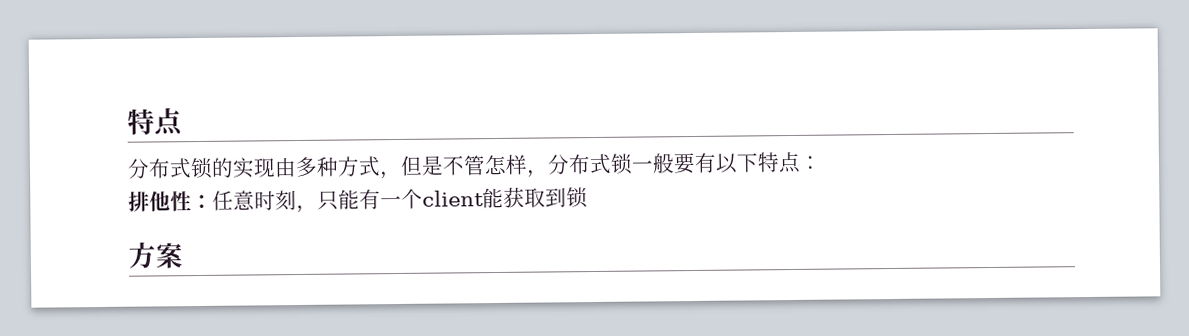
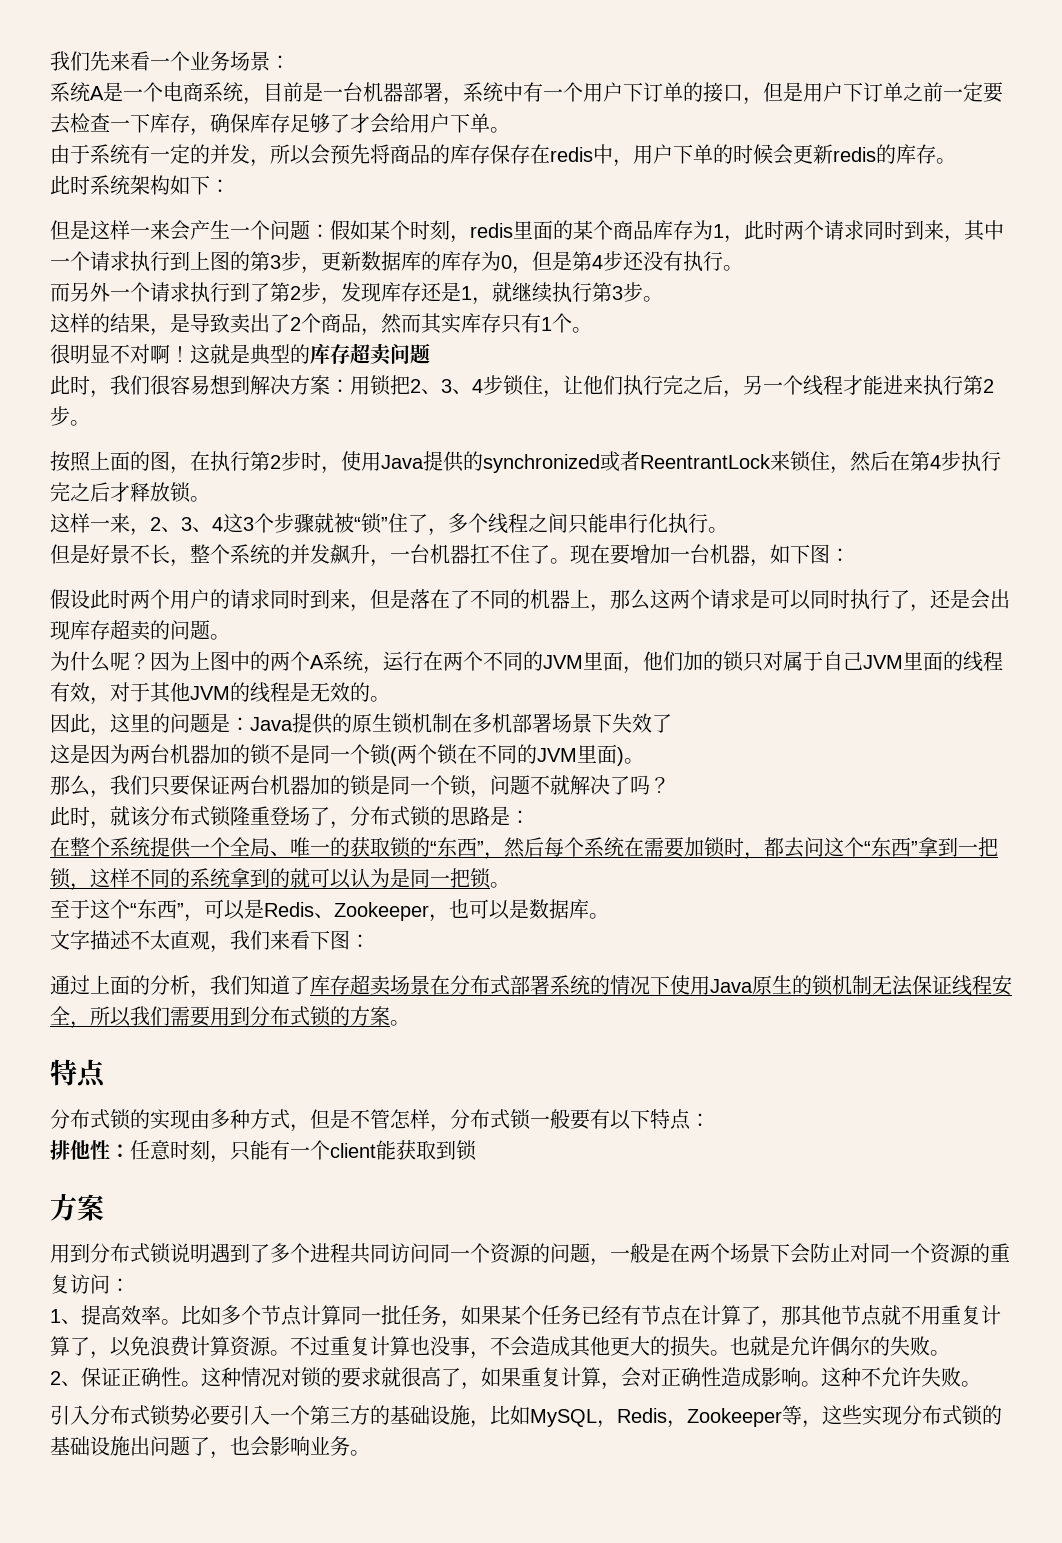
+ 我们先来看一个业务场景：
+ 系统A是一个电商系统，目前是一台机器部署，系统中有一个用户下订单的接口，但是用户下订单之前一定要去检查一下库存，确保库存足够了才会给用户下单。
+ 由于系统有一定的并发，所以会预先将商品的库存保存在redis中，用户下单的时候会更新redis的库存。
+ 此时系统架构如下：
+ 但是这样一来会产生一个问题：假如某个时刻，redis里面的某个商品库存为1，此时两个请求同时到来，其中一个请求执行到上图的第3步，更新数据库的库存为0，但是第4步还没有执行。
+ 而另外一个请求执行到了第2步，发现库存还是1，就继续执行第3步。
+ 这样的结果，是导致卖出了2个商品，然而其实库存只有1个。
+ 很明显不对啊！这就是典型的库存超卖问题
+ 此时，我们很容易想到解决方案：用锁把2、3、4步锁住，让他们执行完之后，另一个线程才能进来执行第2步。
+ 按照上面的图，在执行第2步时，使用Java提供的synchronized或者ReentrantLock来锁住，然后在第4步执行完之后才释放锁。
+ 这样一来，2、3、4这3个步骤就被“锁”住了，多个线程之间只能串行化执行。
+ 但是好景不长，整个系统的并发飙升，一台机器扛不住了。现在要增加一台机器，如下图：
+ 假设此时两个用户的请求同时到来，但是落在了不同的机器上，那么这两个请求是可以同时执行了，还是会出现库存超卖的问题。
+ 为什么呢？因为上图中的两个A系统，运行在两个不同的JVM里面，他们加的锁只对属于自己JVM里面的线程有效，对于其他JVM的线程是无效的。
+ 因此，这里的问题是：Java提供的原生锁机制在多机部署场景下失效了
+ 这是因为两台机器加的锁不是同一个锁(两个锁在不同的JVM里面)。
+ 那么，我们只要保证两台机器加的锁是同一个锁，问题不就解决了吗？
+ 此时，就该分布式锁隆重登场了，分布式锁的思路是：
+ 在整个系统提供一个全局、唯一的获取锁的“东西”，然后每个系统在需要加锁时，都去问这个“东西”拿到一把锁，这样不同的系统拿到的就可以认为是同一把锁。
+ 至于这个“东西”，可以是Redis、Zookeeper，也可以是数据库。
+ 文字描述不太直观，我们来看下图：
+ 通过上面的分析，我们知道了库存超卖场景在分布式部署系统的情况下使用Java原生的锁机制无法保证线程安全，所以我们需要用到分布式锁的方案。
+ 用到分布式锁说明遇到了多个进程共同访问同一个资源的问题，一般是在两个场景下会防止对同一个资源的重复访问：
+ 1、提高效率。比如多个节点计算同一批任务，如果某个任务已经有节点在计算了，那其他节点就不用重复计算了，以免浪费计算资源。不过重复计算也没事，不会造成其他更大的损失。也就是允许偶尔的失败。
+ 2、保证正确性。这种情况对锁的要求就很高了，如果重复计算，会对正确性造成影响。这种不允许失败。
+ 引入分布式锁势必要引入一个第三方的基础设施，比如MySQL，Redis，Zookeeper等，这些实现分布式锁的基础设施出问题了，也会影响业务。

